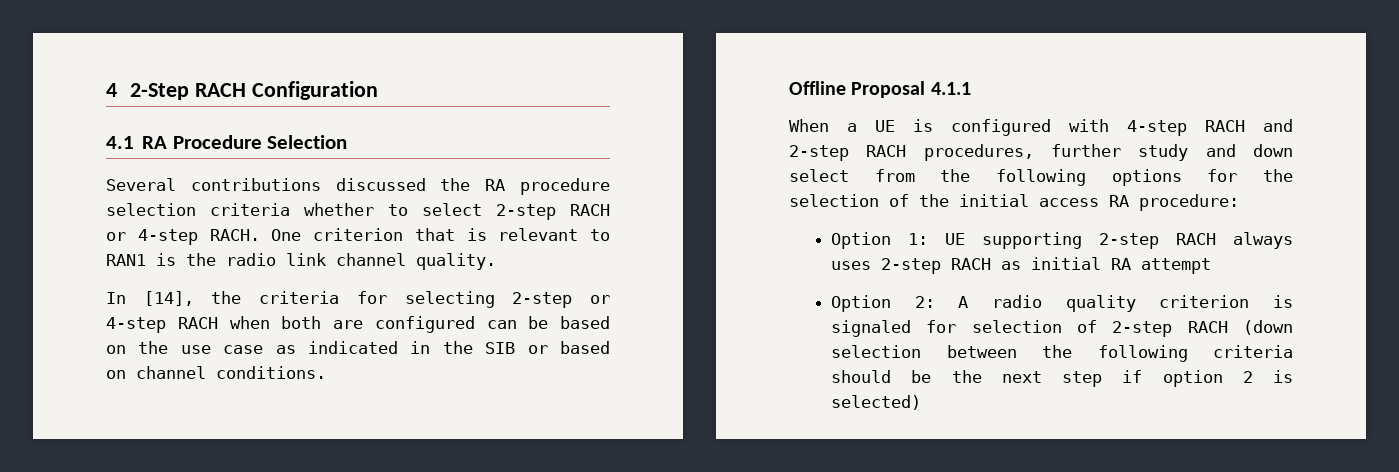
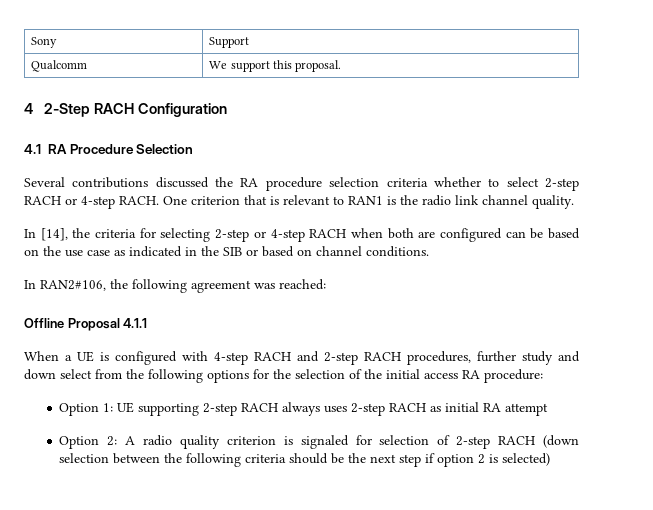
+ Sony | Support
+ Qualcomm | We support this proposal.
+ In RAN2#106, the following agreement was reached:

